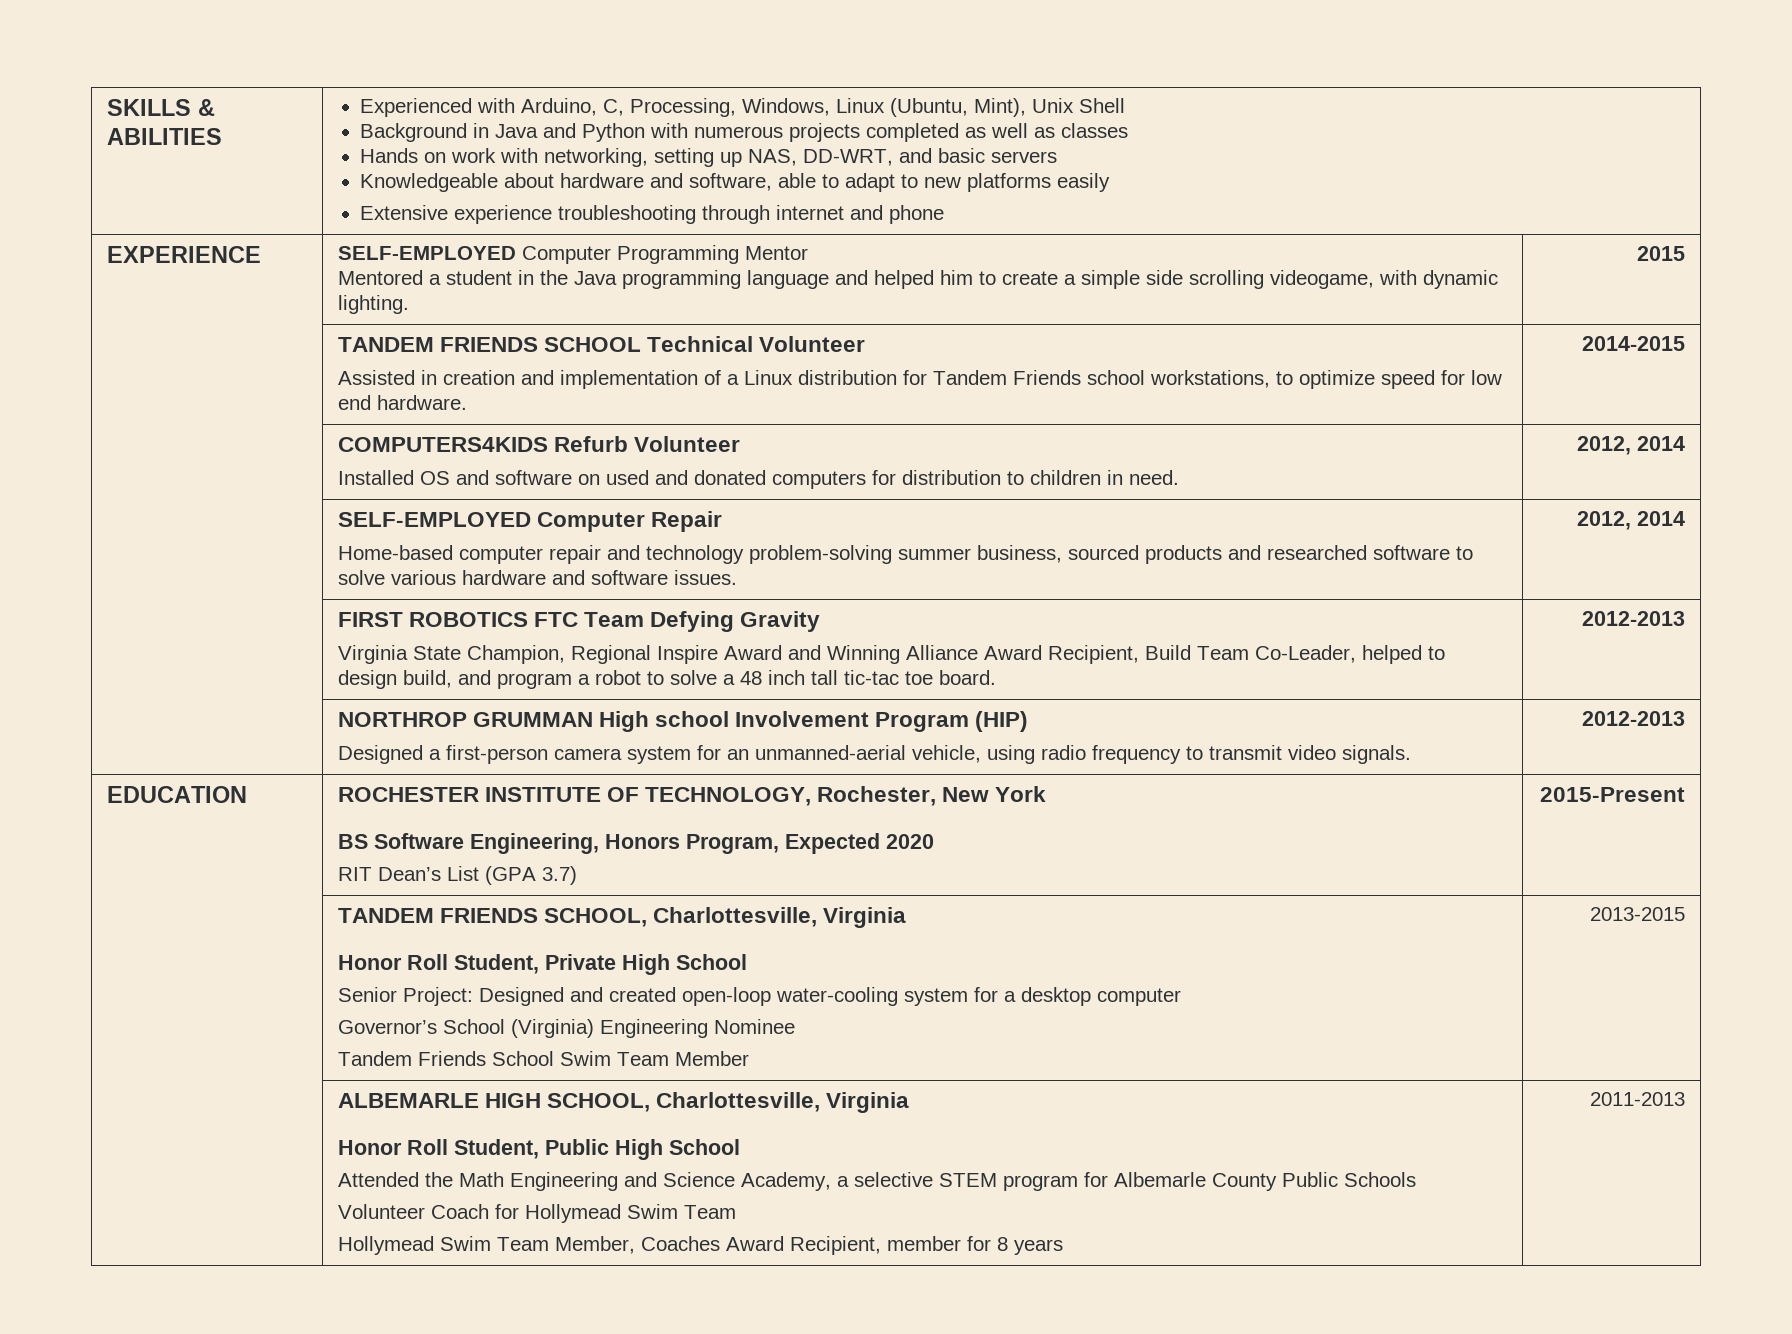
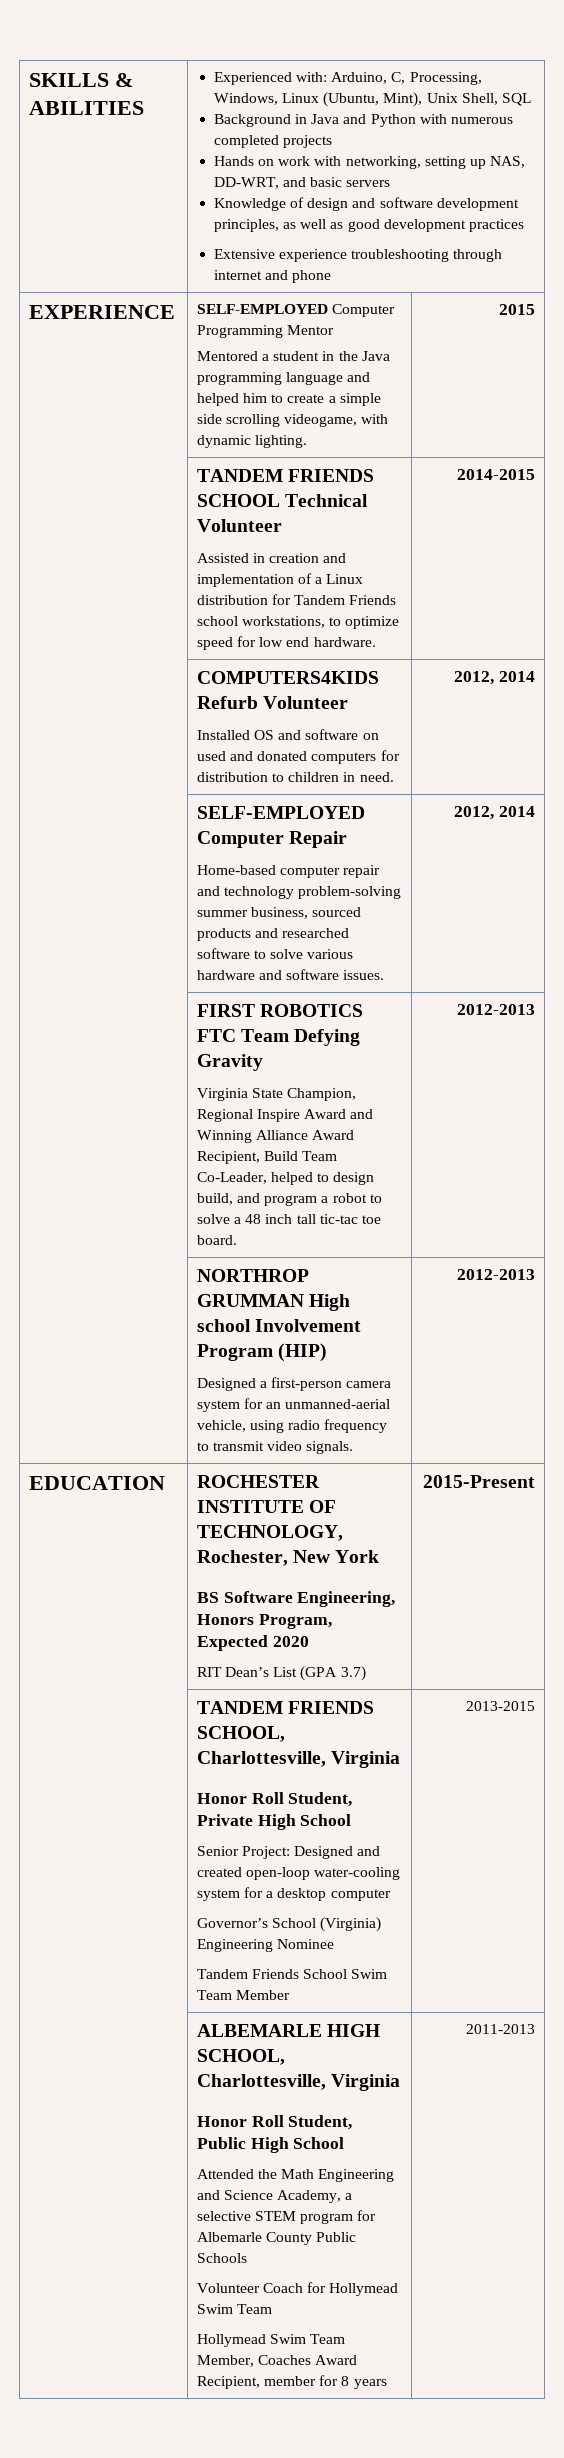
- Experienced with Arduino, C, Processing, Windows, Linux (Ubuntu, Mint), Unix Shell
+ Experienced with: Arduino, C, Processing, Windows, Linux (Ubuntu, Mint), Unix Shell, SQL
- Background in Java and Python with numerous projects completed as well as classes
+ Background in Java and Python with numerous completed projects
- Knowledgeable about hardware and software, able to adapt to new platforms easily
+ Knowledge of design and software development principles, as well as good development practices

